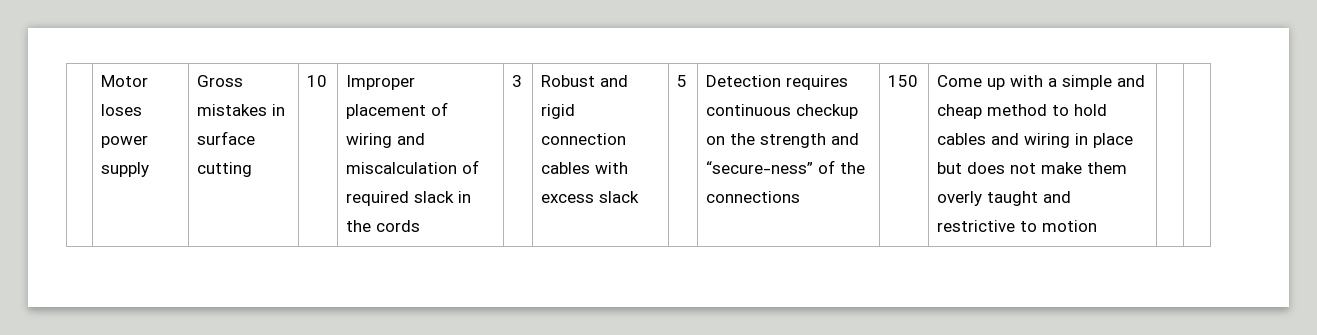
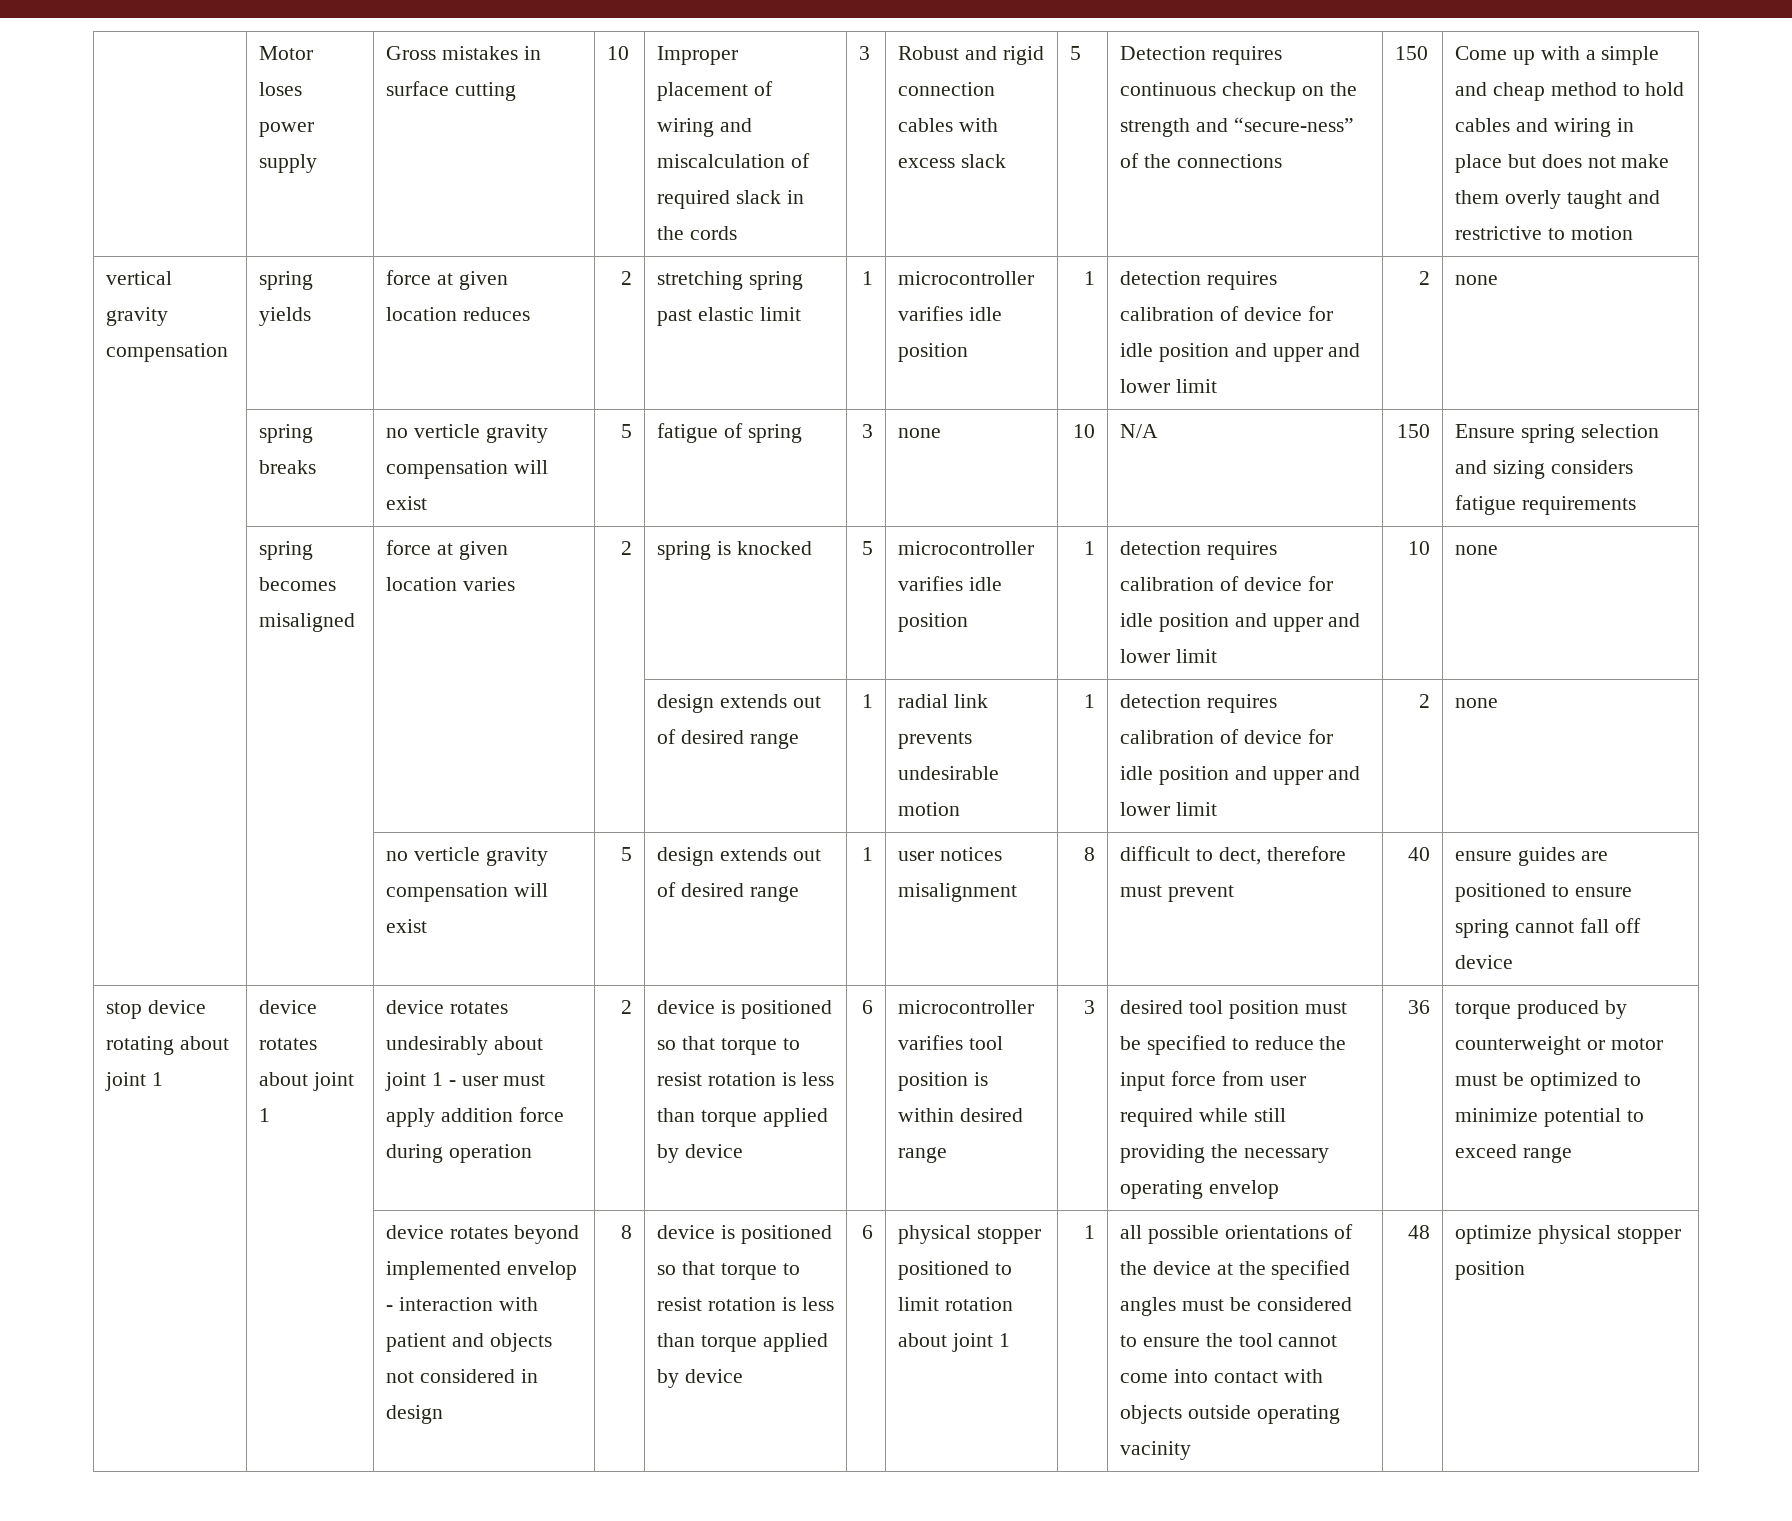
+ vertical gravity compensation | spring yields | force at given location reduces | 2 | stretching spring past elastic limit | 1 | microcontroller varifies idle position | 1 | detection requires calibration of device for idle position and upper and lower limit | 2 | none
+ | spring breaks | no verticle gravity compensation will exist | 5 | fatigue of spring | 3 | none | 10 | N/A | 150 | Ensure spring selection and sizing considers fatigue requirements
+ | spring becomes misaligned | force at given location varies | 2 | spring is knocked | 5 | microcontroller varifies idle position | 1 | detection requires calibration of device for idle position and upper and lower limit | 10 | none
+ | | | | design extends out of desired range | 1 | radial link prevents undesirable motion | 1 | detection requires calibration of device for idle position and upper and lower limit | 2 | none
+ | | no verticle gravity compensation will exist | 5 | design extends out of desired range | 1 | user notices misalignment | 8 | difficult to dect, therefore must prevent | 40 | ensure guides are positioned to ensure spring cannot fall off device
+ stop device rotating about joint 1 | device rotates about joint 1 | device rotates undesirably about joint 1 - user must apply addition force during operation | 2 | device is positioned so that torque to resist rotation is less than torque applied by device | 6 | microcontroller varifies tool position is within desired range | 3 | desired tool position must be specified to reduce the input force from user required while still providing the necessary operating envelop | 36 | torque produced by counterweight or motor must be optimized to minimize potential to exceed range
+ | | device rotates beyond implemented envelop - interaction with patient and objects not considered in design | 8 | device is positioned so that torque to resist rotation is less than torque applied by device | 6 | physical stopper positioned to limit rotation about joint 1 | 1 | all possible orientations of the device at the specified angles must be considered to ensure the tool cannot come into contact with objects outside operating vacinity | 48 | optimize physical stopper position

